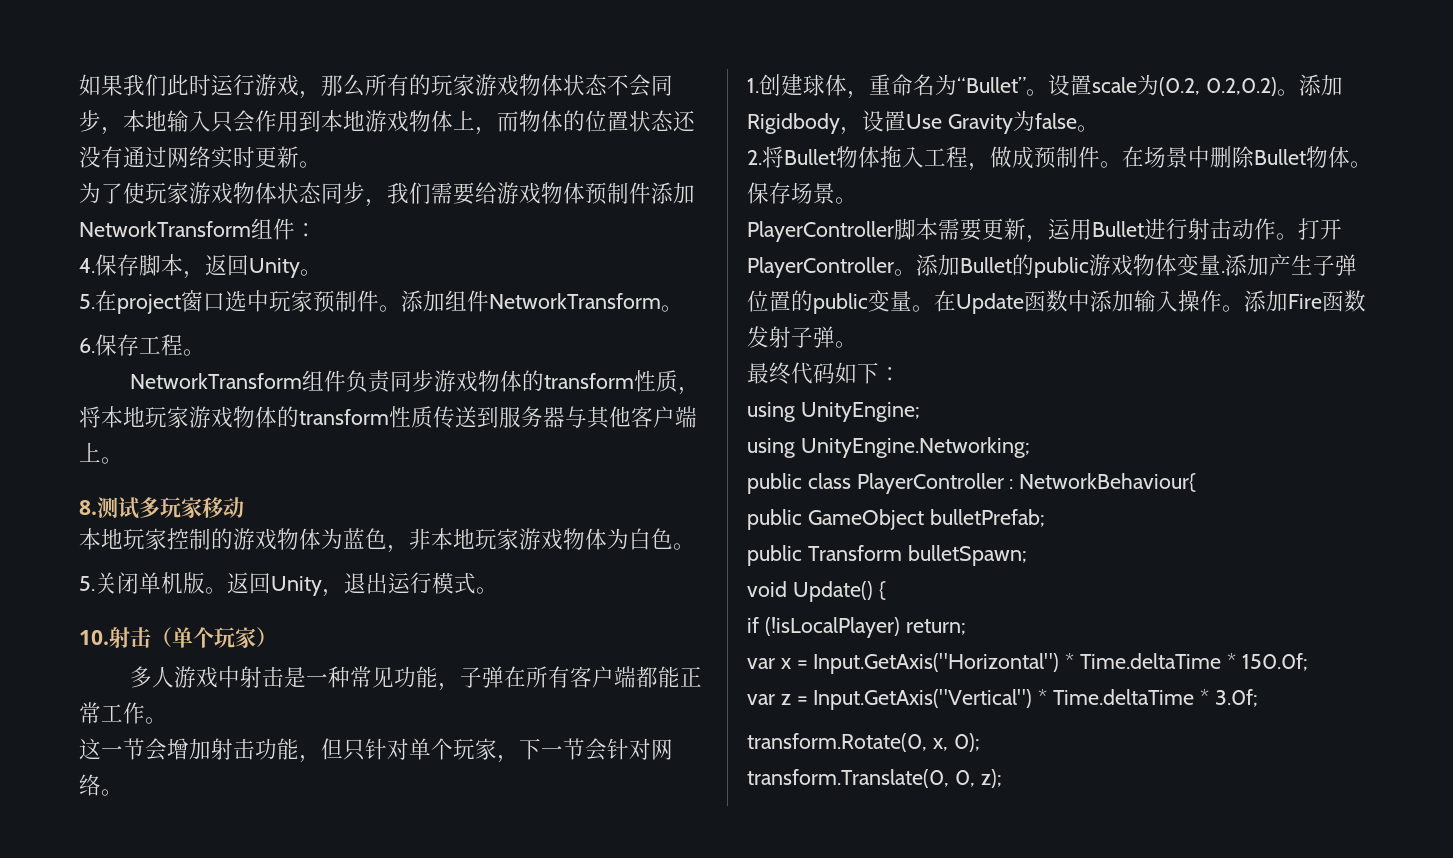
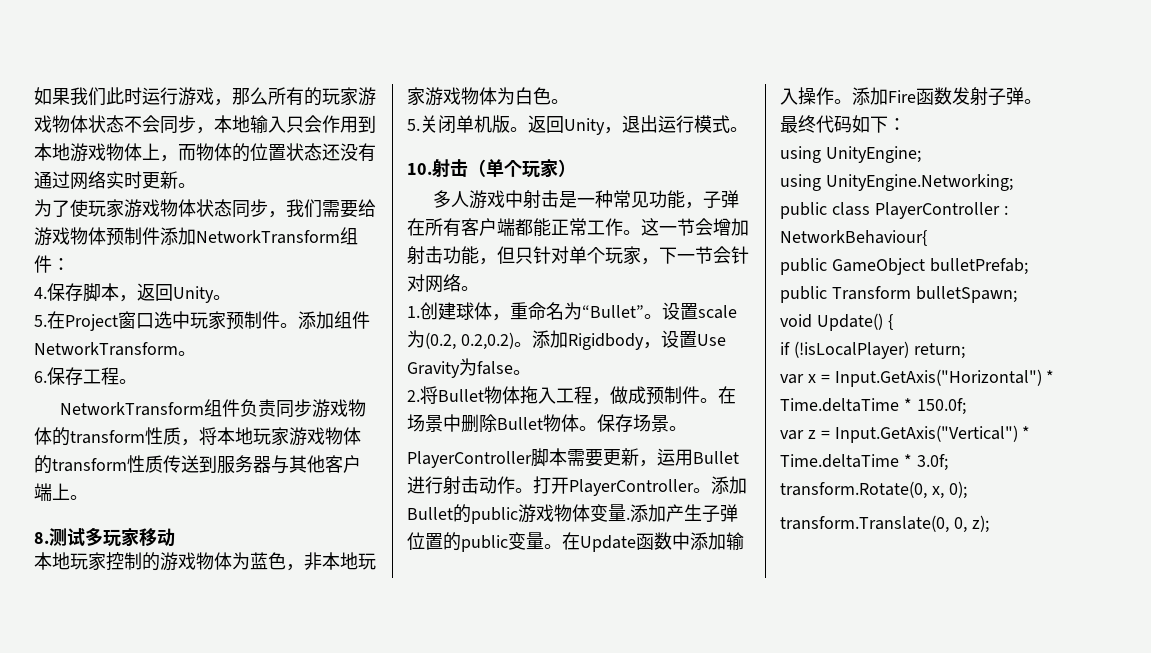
- 5.在project窗口选中玩家预制件。
+ 5.在Project窗口选中玩家预制件。
- 多人游戏中射击是一种常见功能，子弹在所有客户端都能正常工作。
- 这一节会增加射击功能，但只针对单个玩家，下一节会针对网络。
+ 多人游戏中射击是一种常见功能，子弹在所有客户端都能正常工作。这一节会增加射击功能，但只针对单个玩家，下一节会针对网络。

